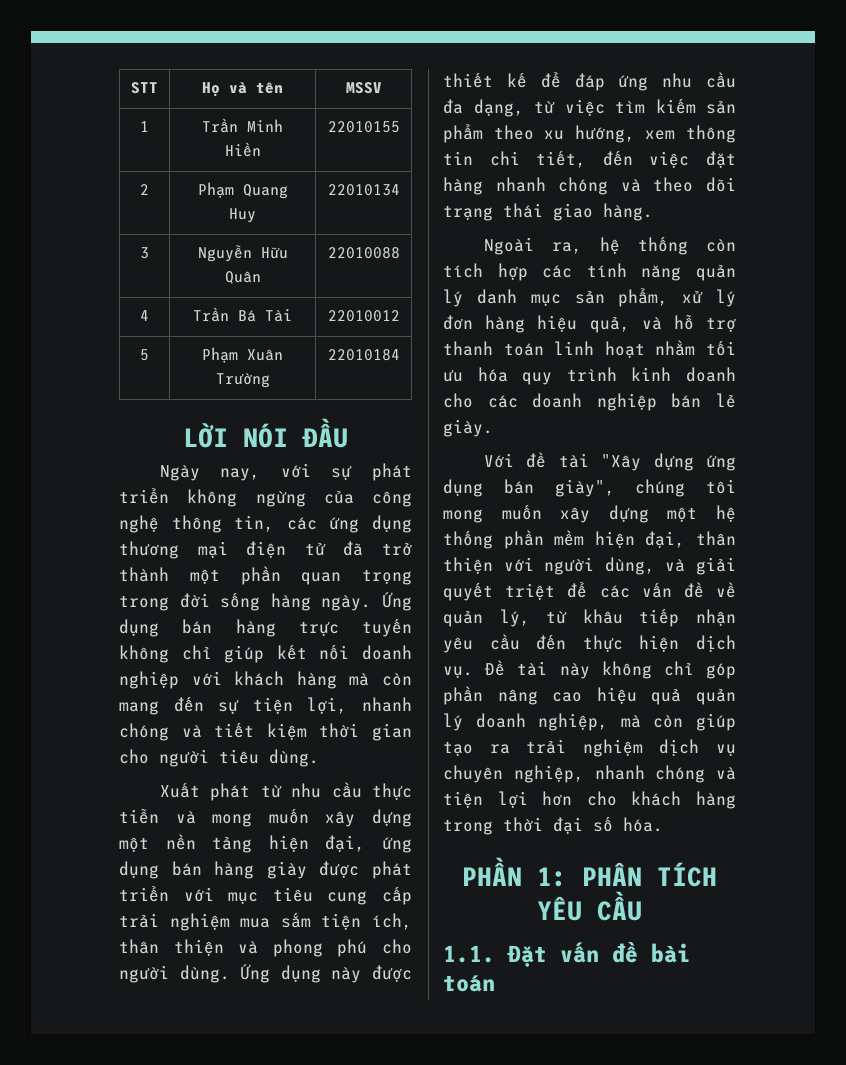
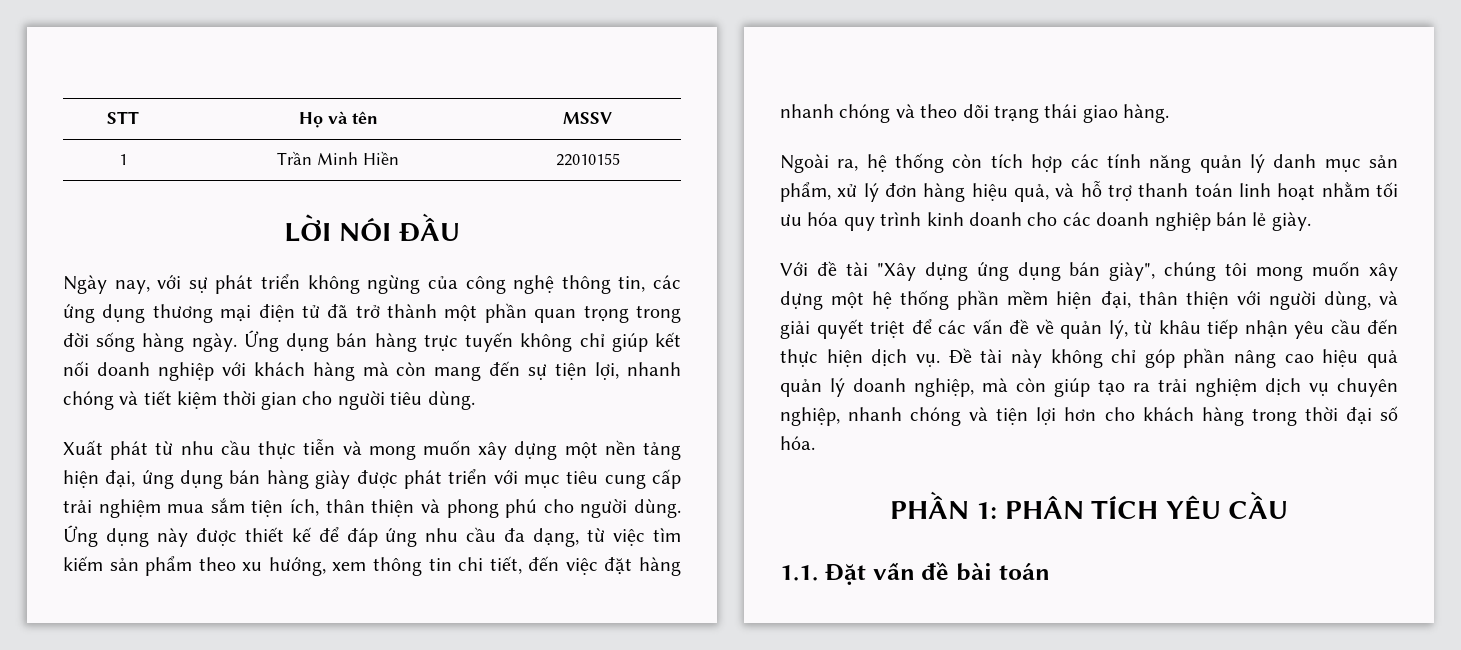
- 2 | Phạm Quang Huy | 22010134
- 3 | Nguyễn Hữu Quân | 22010088
- 4 | Trần Bá Tài | 22010012
- 5 | Phạm Xuân Trường | 22010184

